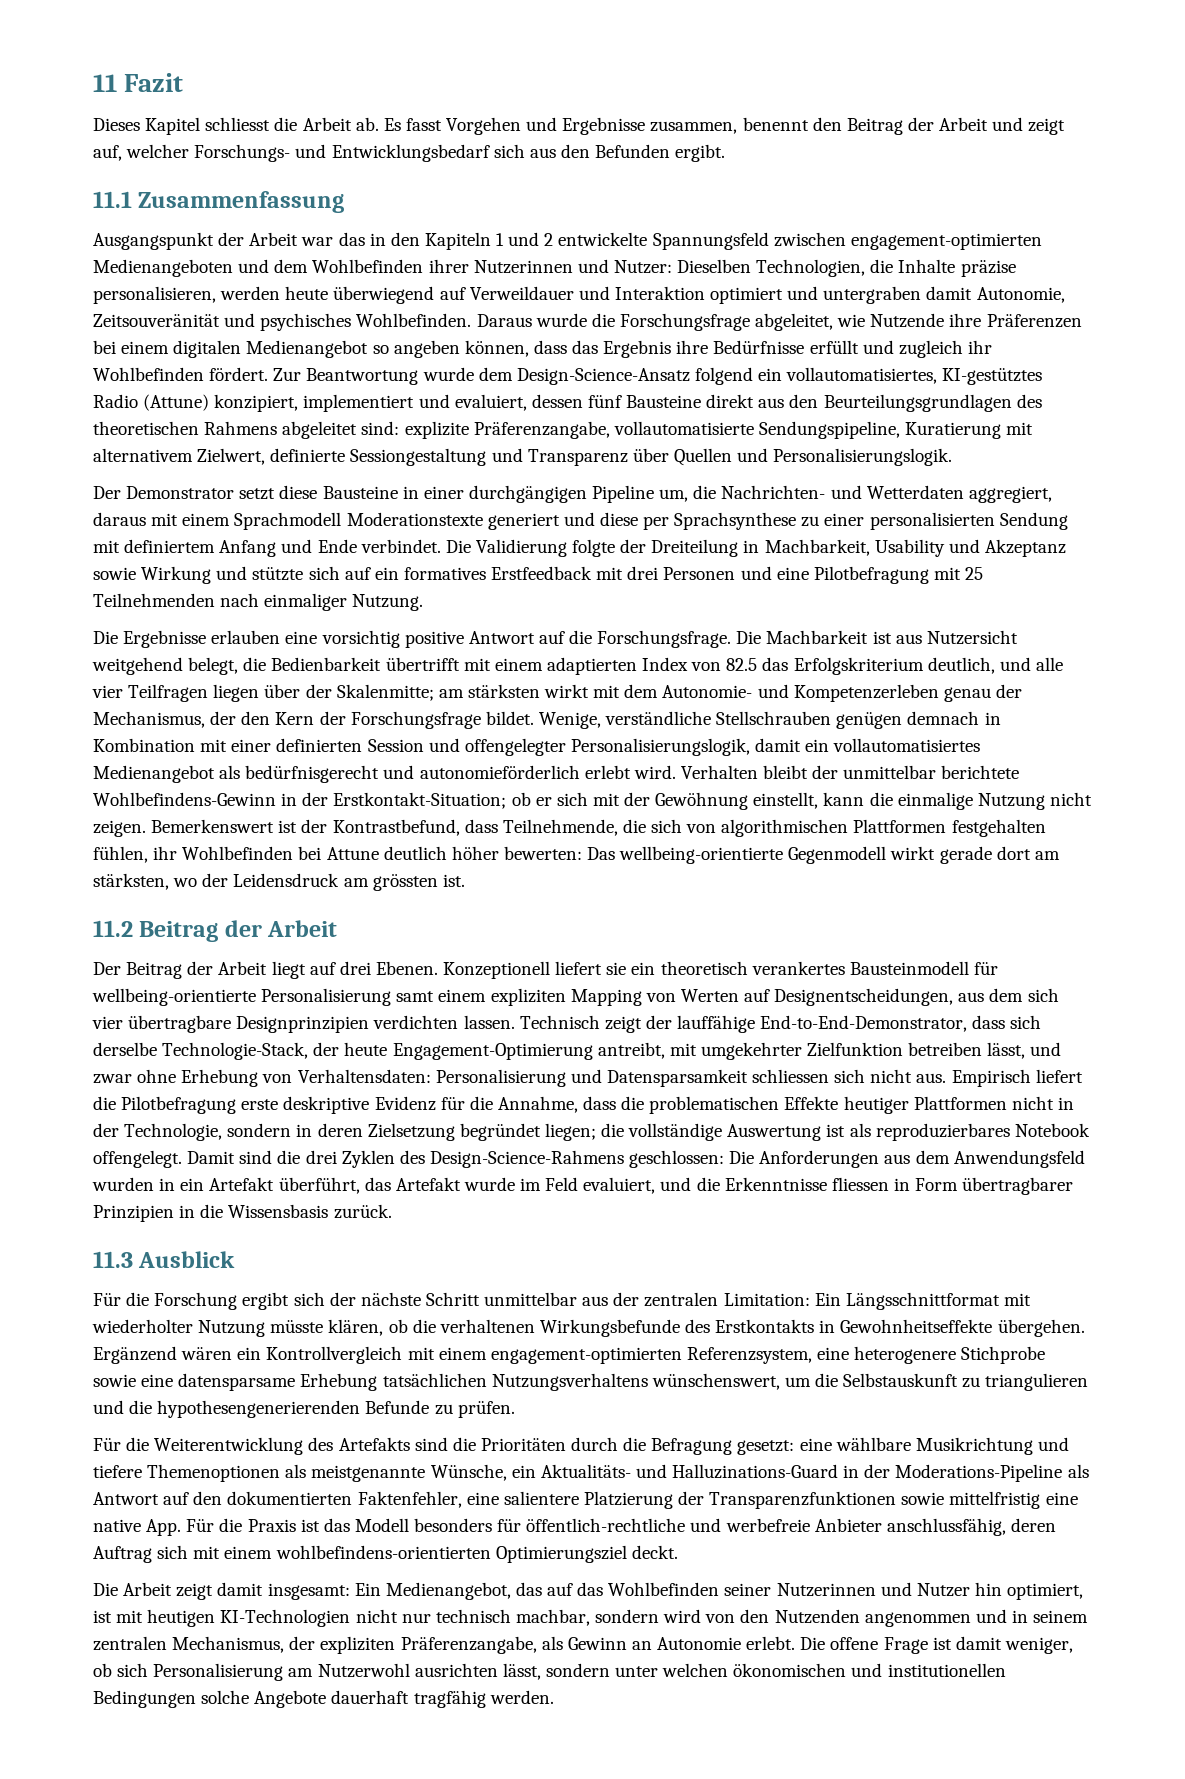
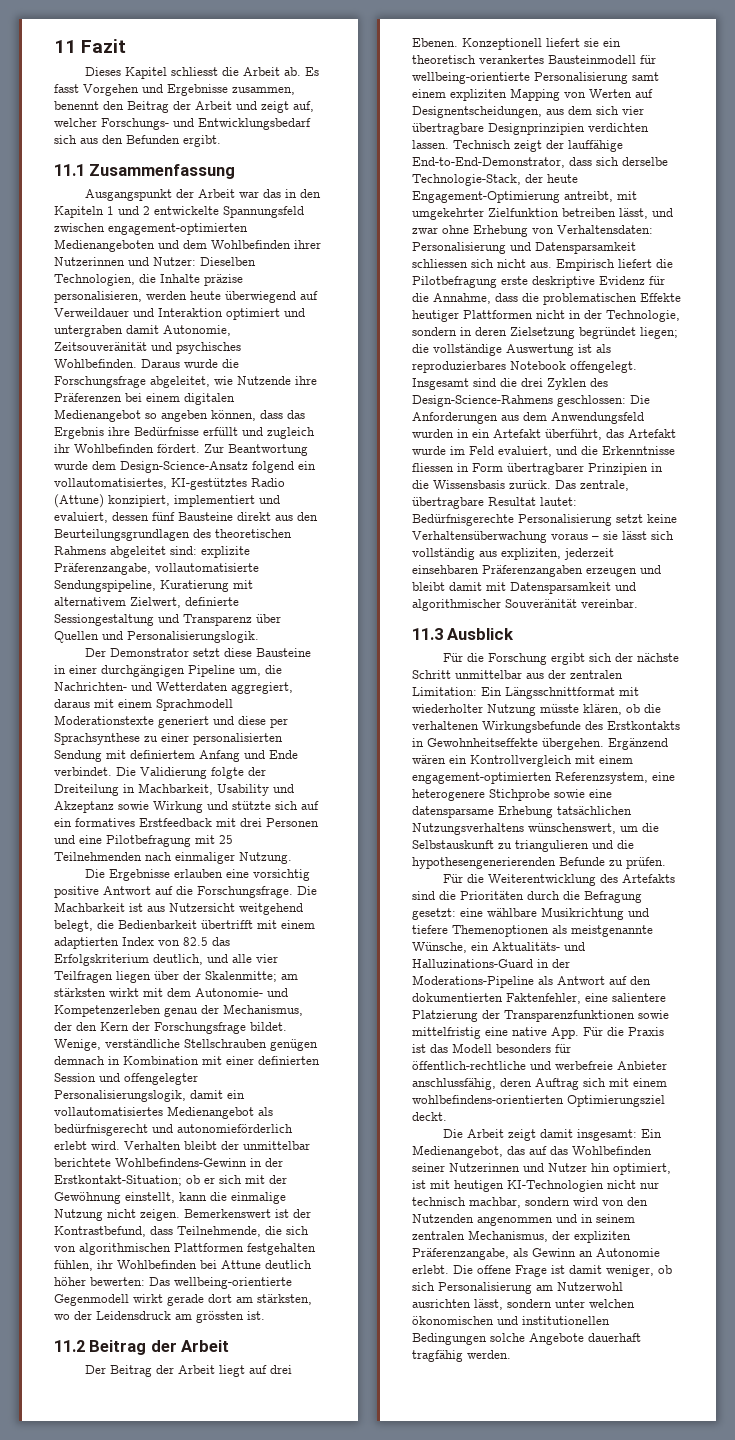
- Damit sind die drei Zyklen des Design-Science-Rahmens geschlossen: Die Anforderungen aus dem Anwendungsfeld wurden in ein Artefakt überführt, das Artefakt wurde im Feld evaluiert, und die Erkenntnisse fliessen in Form übertragbarer Prinzipien in die Wissensbasis zurück.
+ Insgesamt sind die drei Zyklen des Design-Science-Rahmens geschlossen: Die Anforderungen aus dem Anwendungsfeld wurden in ein Artefakt überführt, das Artefakt wurde im Feld evaluiert, und die Erkenntnisse fliessen in Form übertragbarer Prinzipien in die Wissensbasis zurück. Das zentrale, übertragbare Resultat lautet: Bedürfnisgerechte Personalisierung setzt keine Verhaltensüberwachung voraus – sie lässt sich vollständig aus expliziten, jederzeit einsehbaren Präferenzangaben erzeugen und bleibt damit mit Datensparsamkeit und algorithmischer Souveränität vereinbar.

